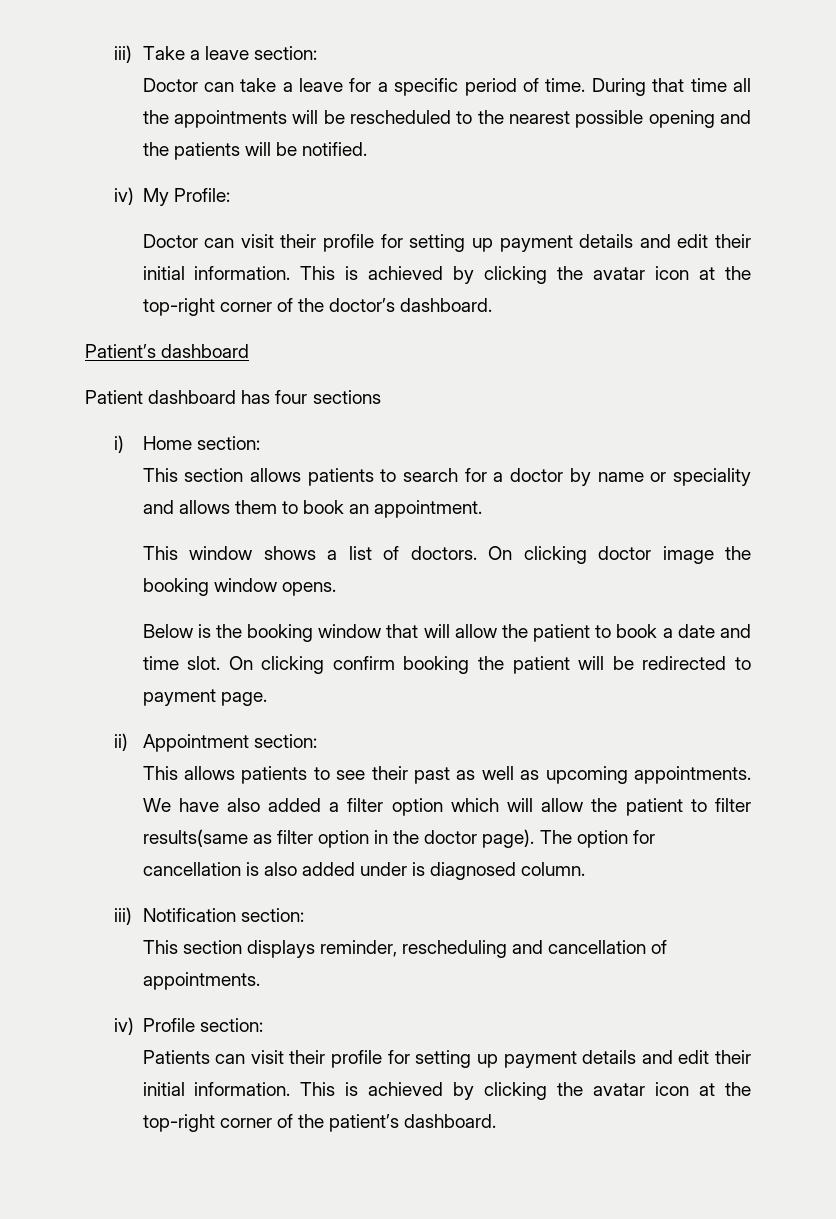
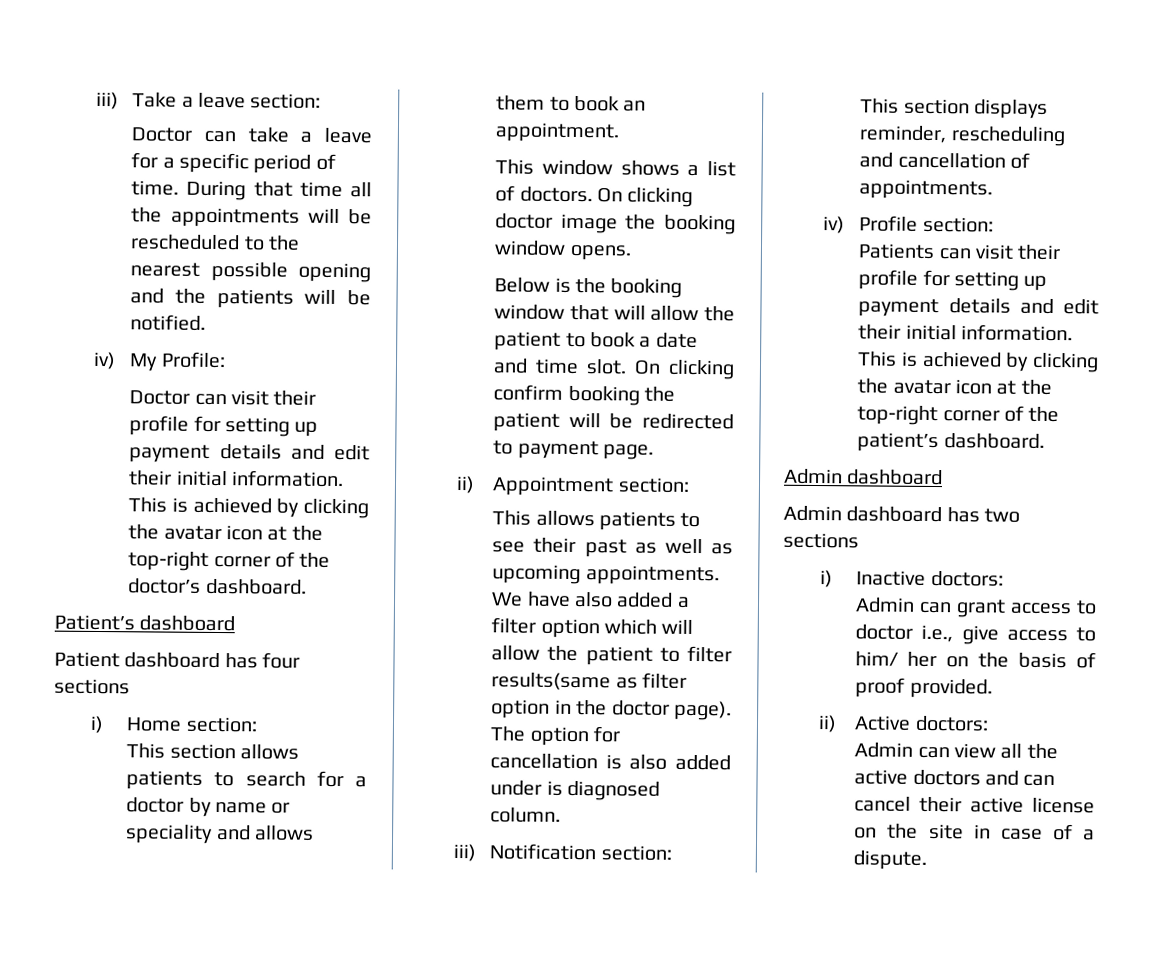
  This is achieved by clicking the avatar icon at the top-right corner of the patient’s dashboard.
+ Admin dashboard
+ Admin dashboard has two sections
+ i) Inactive doctors:
+ Admin can grant access to doctor i.e., give access to him/ her on the basis of proof provided.
+ ii) Active doctors:
+ Admin can view all the active doctors and can cancel their active license on the site in case of a dispute.

